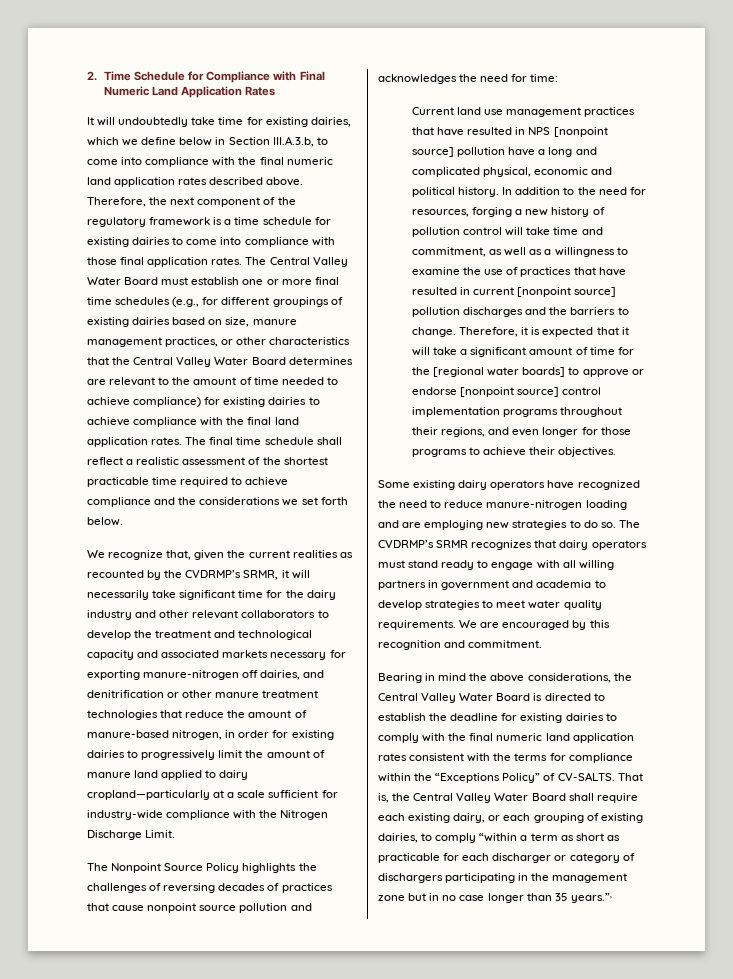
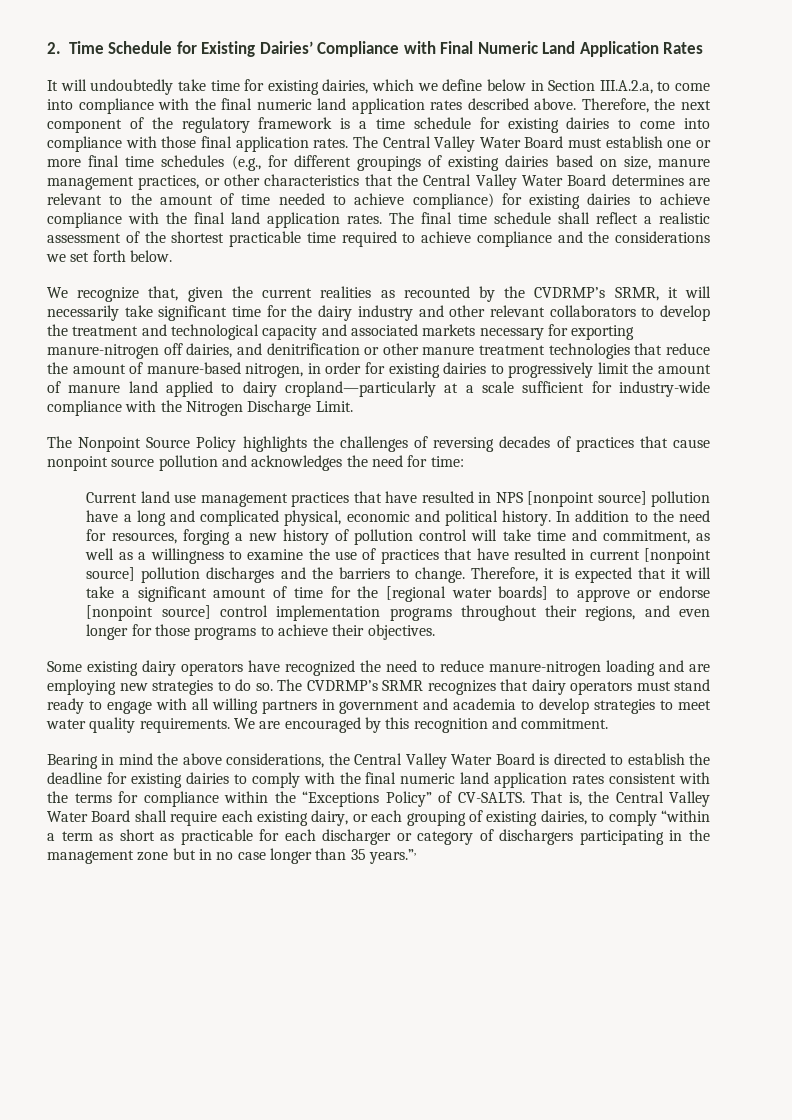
- 2. Time Schedule for Compliance with Final Numeric Land Application Rates
+ 2. Time Schedule for Existing Dairies’ Compliance with Final Numeric Land Application Rates
- It will undoubtedly take time for existing dairies, which we define below in Section III.A.3.b, to come into compliance with the final numeric land application rates described above.
+ It will undoubtedly take time for existing dairies, which we define below in Section III.A.2.a, to come into compliance with the final numeric land application rates described above.

